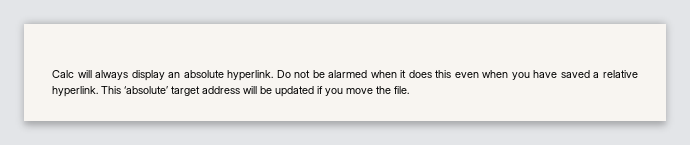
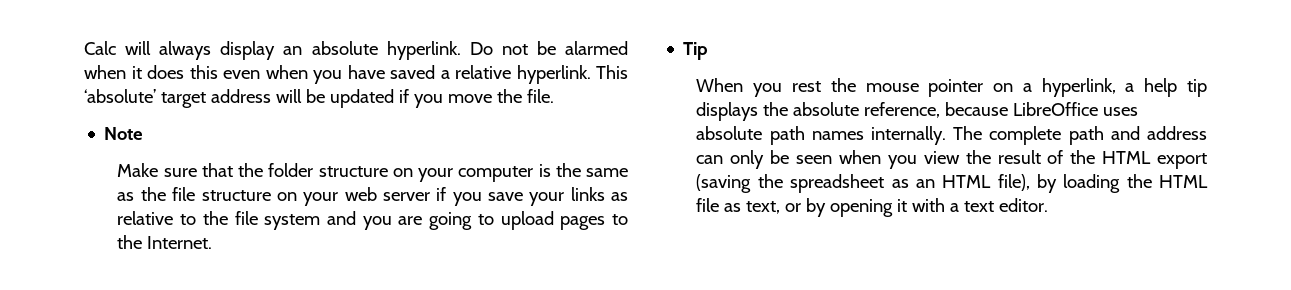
+ Note
+ Make sure that the folder structure on your computer is the same as the file structure on your web server if you save your links as relative to the file system and you are going to upload pages to the Internet.
+ Tip
+ When you rest the mouse pointer on a hyperlink, a help tip displays the absolute reference, because LibreOffice uses absolute path names internally. The complete path and address can only be seen when you view the result of the HTML export (saving the spreadsheet as an HTML file), by loading the HTML file as text, or by opening it with a text editor.

